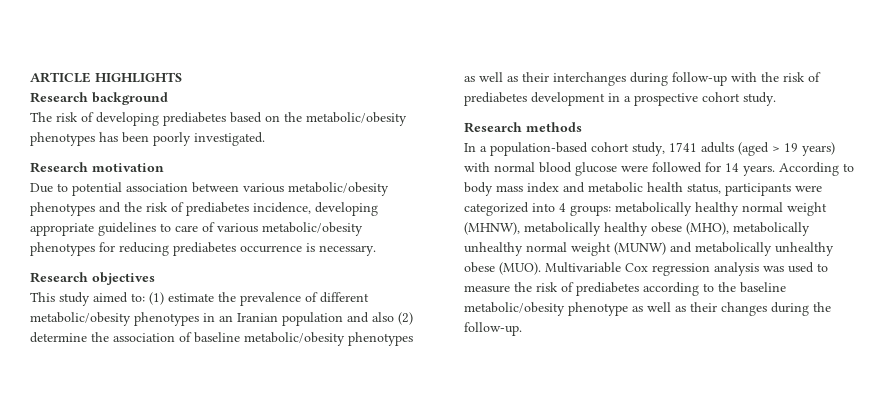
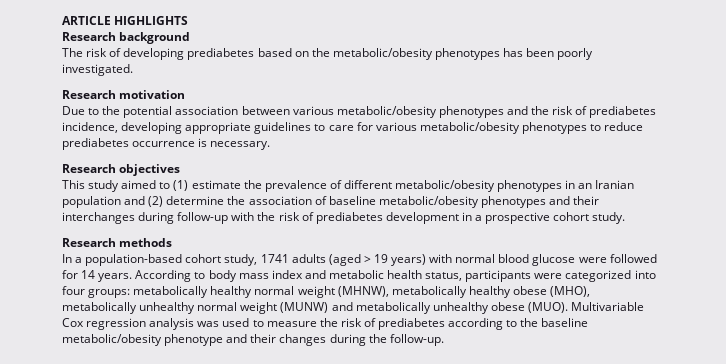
- Due to potential association between various metabolic/obesity phenotypes and the risk of prediabetes incidence, developing appropriate guidelines to care of various metabolic/obesity phenotypes for reducing prediabetes occurrence is necessary.
+ Due to the potential association between various metabolic/obesity phenotypes and the risk of prediabetes incidence, developing appropriate guidelines to care for various metabolic/obesity phenotypes to reduce prediabetes occurrence is necessary.
- This study aimed to: (1) estimate the prevalence of different metabolic/obesity phenotypes in an Iranian population and also (2) determine the association of baseline metabolic/obesity phenotypes as well as their interchanges during follow-up with the risk of prediabetes development in a prospective cohort study.
+ This study aimed to (1) estimate the prevalence of different metabolic/obesity phenotypes in an Iranian population and (2) determine the association of baseline metabolic/obesity phenotypes and their interchanges during follow-up with the risk of prediabetes development in a prospective cohort study.
- According to body mass index and metabolic health status, participants were categorized into 4 groups: metabolically healthy normal weight (MHNW), metabolically healthy obese (MHO), metabolically unhealthy normal weight (MUNW) and metabolically unhealthy obese (MUO).
+ According to body mass index and metabolic health status, participants were categorized into four groups: metabolically healthy normal weight (MHNW), metabolically healthy obese (MHO), metabolically unhealthy normal weight (MUNW) and metabolically unhealthy obese (MUO).
- Multivariable Cox regression analysis was used to measure the risk of prediabetes according to the baseline metabolic/obesity phenotype as well as their changes during the follow-up.
+ Multivariable Cox regression analysis was used to measure the risk of prediabetes according to the baseline metabolic/obesity phenotype and their changes during the follow-up.

